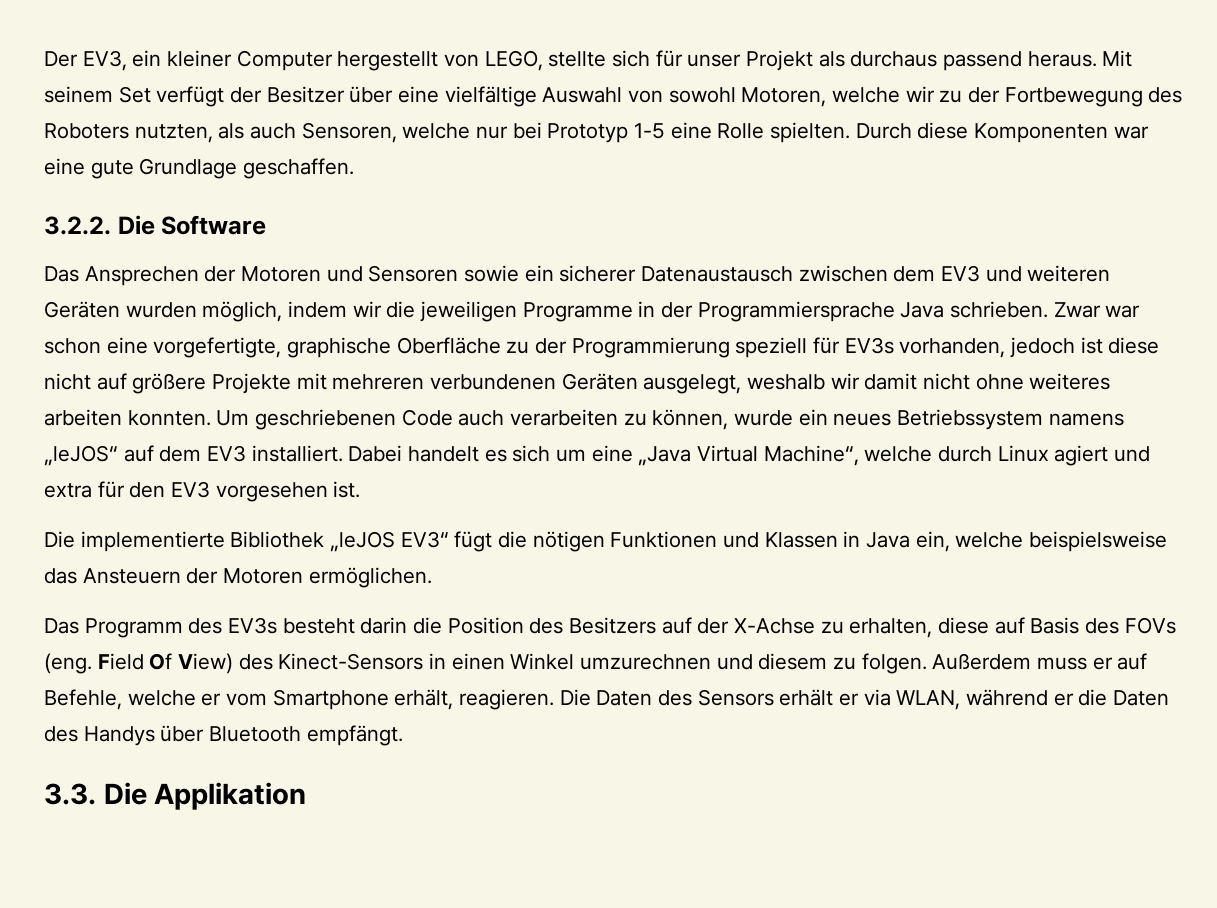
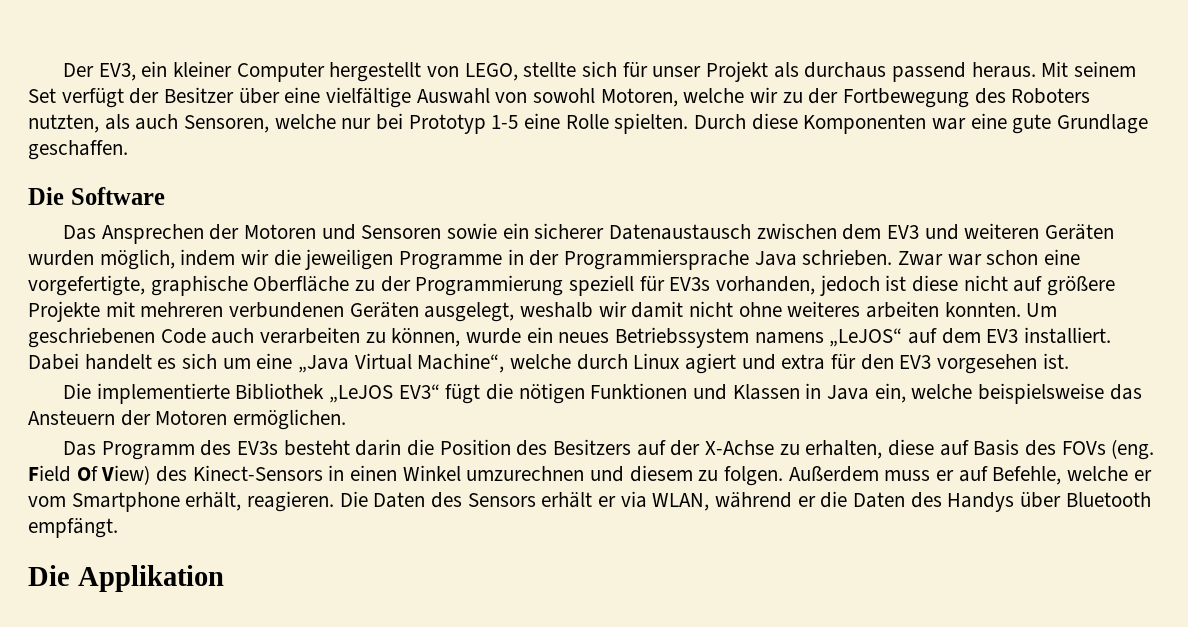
- 3.2.2. Die Software
+ Die Software
- Um geschriebenen Code auch verarbeiten zu können, wurde ein neues Betriebssystem namens „leJOS“ auf dem EV3 installiert.
+ Um geschriebenen Code auch verarbeiten zu können, wurde ein neues Betriebssystem namens „LeJOS“ auf dem EV3 installiert.
- Die implementierte Bibliothek „leJOS EV3“ fügt die nötigen Funktionen und Klassen in Java ein, welche beispielsweise das Ansteuern der Motoren ermöglichen.
+ Die implementierte Bibliothek „LeJOS EV3“ fügt die nötigen Funktionen und Klassen in Java ein, welche beispielsweise das Ansteuern der Motoren ermöglichen.
- 3.3. Die Applikation
+ Die Applikation

